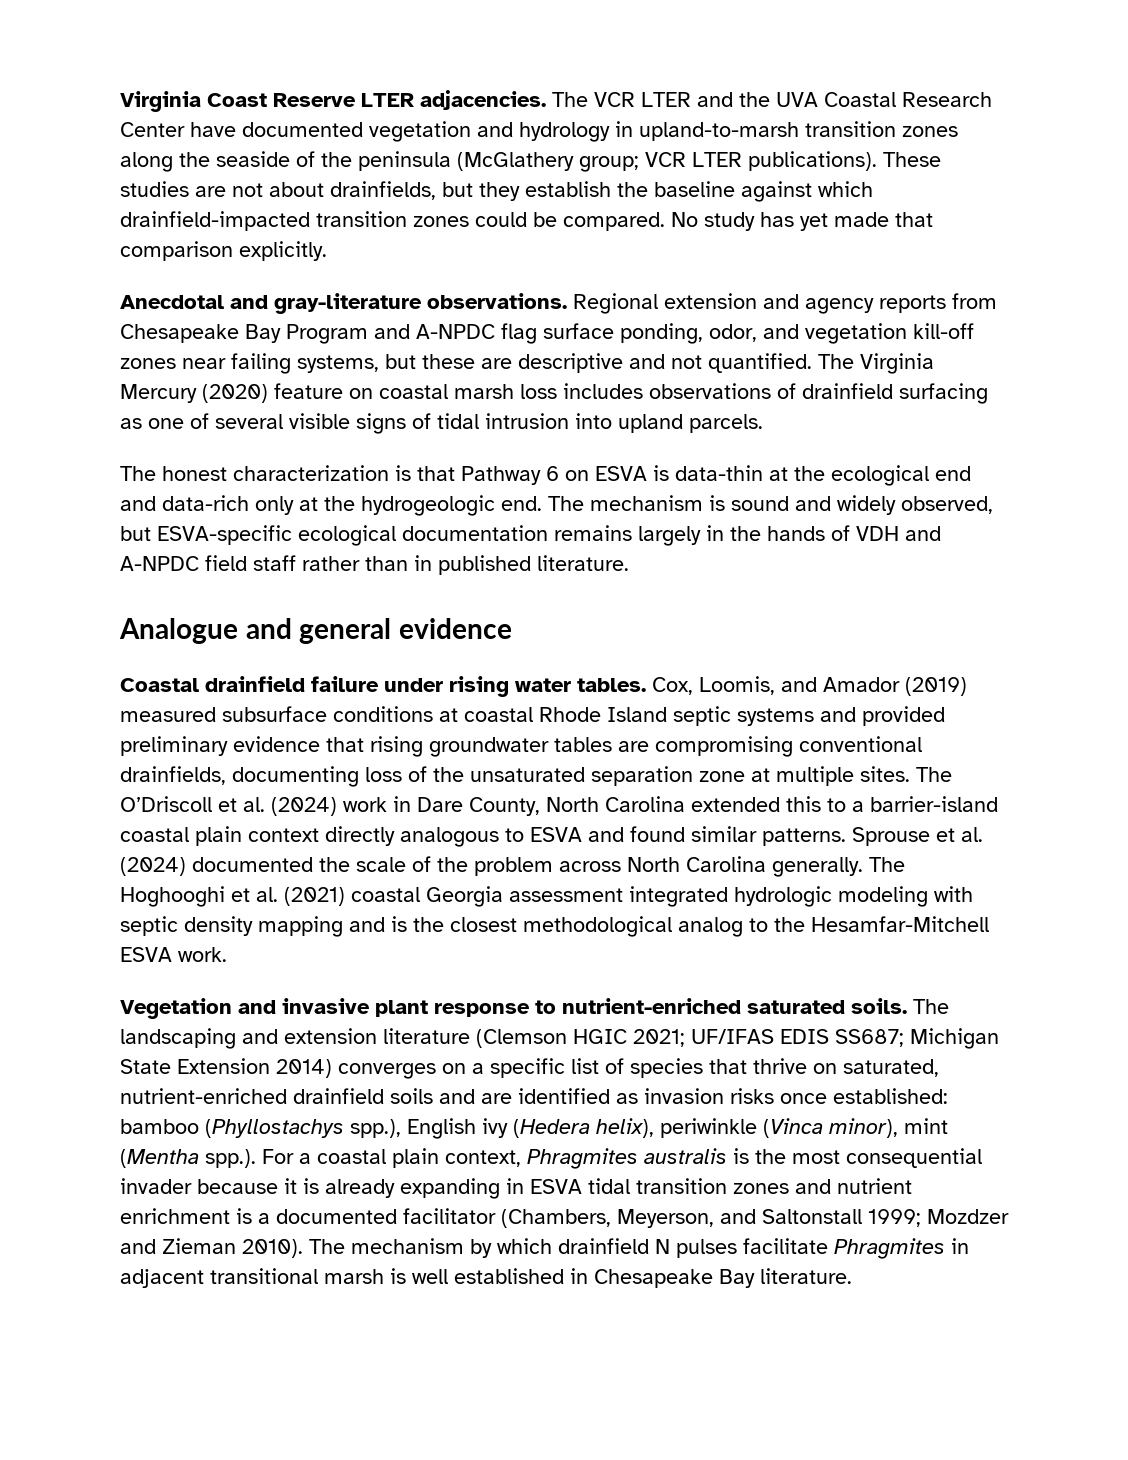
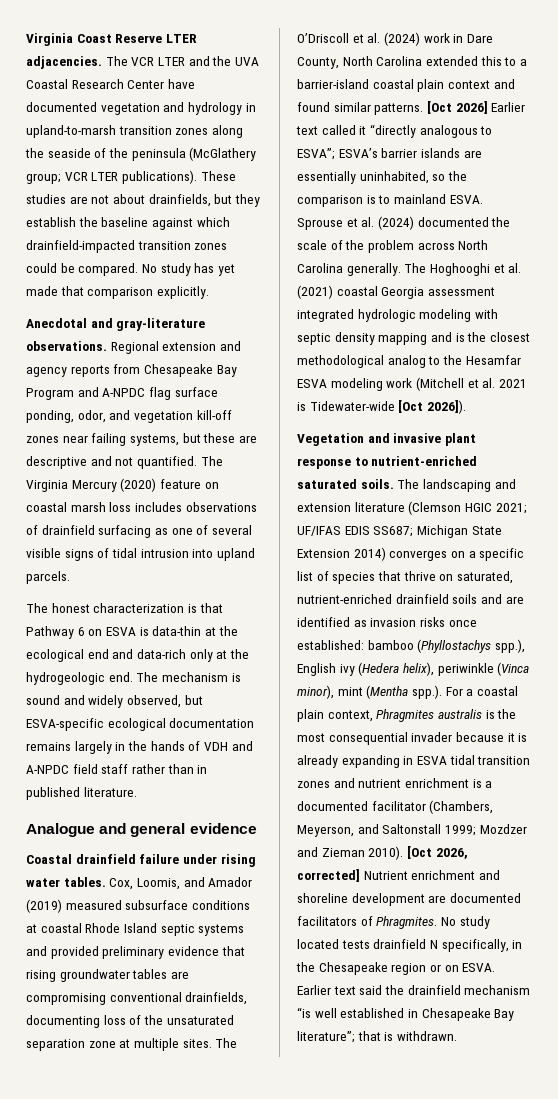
- The O’Driscoll et al. (2024) work in Dare County, North Carolina extended this to a barrier-island coastal plain context directly analogous to ESVA and found similar patterns.
+ The O’Driscoll et al. (2024) work in Dare County, North Carolina extended this to a barrier-island coastal plain context and found similar patterns. [Oct 2026] Earlier text called it “directly analogous to ESVA”; ESVA’s barrier islands are essentially uninhabited, so the comparison is to mainland ESVA.
- The Hoghooghi et al. (2021) coastal Georgia assessment integrated hydrologic modeling with septic density mapping and is the closest methodological analog to the Hesamfar-Mitchell ESVA work.
+ The Hoghooghi et al. (2021) coastal Georgia assessment integrated hydrologic modeling with septic density mapping and is the closest methodological analog to the Hesamfar ESVA modeling work (Mitchell et al. 2021 is Tidewater-wide [Oct 2026]).
- The mechanism by which drainfield N pulses facilitate Phragmites in adjacent transitional marsh is well established in Chesapeake Bay literature.
+ [Oct 2026, corrected] Nutrient enrichment and shoreline development are documented facilitators of Phragmites. No study located tests drainfield N specifically, in the Chesapeake region or on ESVA. Earlier text said the drainfield mechanism “is well established in Chesapeake Bay literature”; that is withdrawn.

